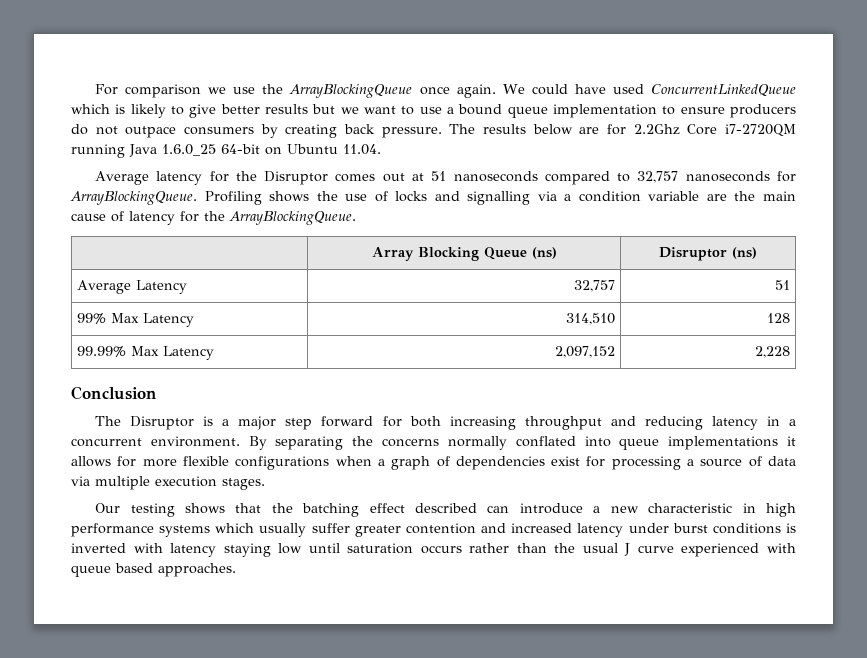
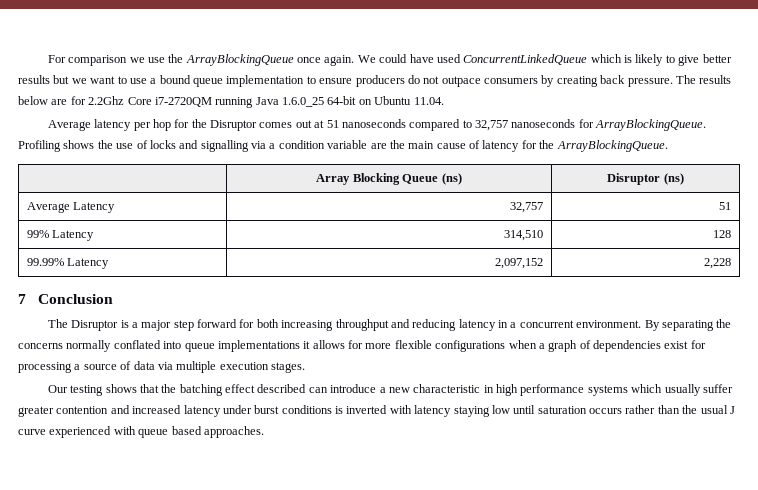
- Average latency for the Disruptor comes out at 51 nanoseconds compared to 32,757 nanoseconds for ArrayBlockingQueue.
+ Average latency per hop for the Disruptor comes out at 51 nanoseconds compared to 32,757 nanoseconds for ArrayBlockingQueue.
- 99% Max Latency | 314,510 | 128
+ 99% Latency | 314,510 | 128
- 99.99% Max Latency | 2,097,152 | 2,228
+ 99.99% Latency | 2,097,152 | 2,228
- Conclusion
+ 7 Conclusion

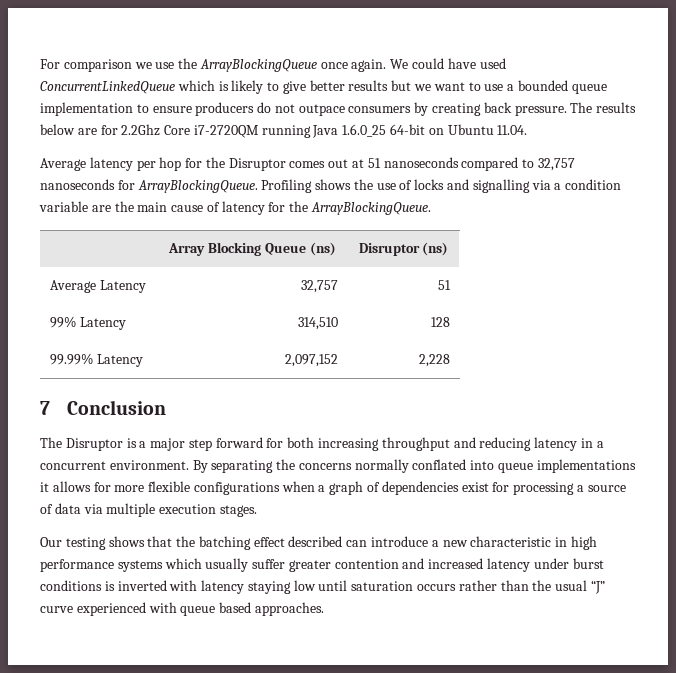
- We could have used ConcurrentLinkedQueue which is likely to give better results but we want to use a bound queue implementation to ensure producers do not outpace consumers by creating back pressure.
+ We could have used ConcurrentLinkedQueue which is likely to give better results but we want to use a bounded queue implementation to ensure producers do not outpace consumers by creating back pressure.
- Our testing shows that the batching effect described can introduce a new characteristic in high performance systems which usually suffer greater contention and increased latency under burst conditions is inverted with latency staying low until saturation occurs rather than the usual J curve experienced with queue based approaches.
+ Our testing shows that the batching effect described can introduce a new characteristic in high performance systems which usually suffer greater contention and increased latency under burst conditions is inverted with latency staying low until saturation occurs rather than the usual “J” curve experienced with queue based approaches.

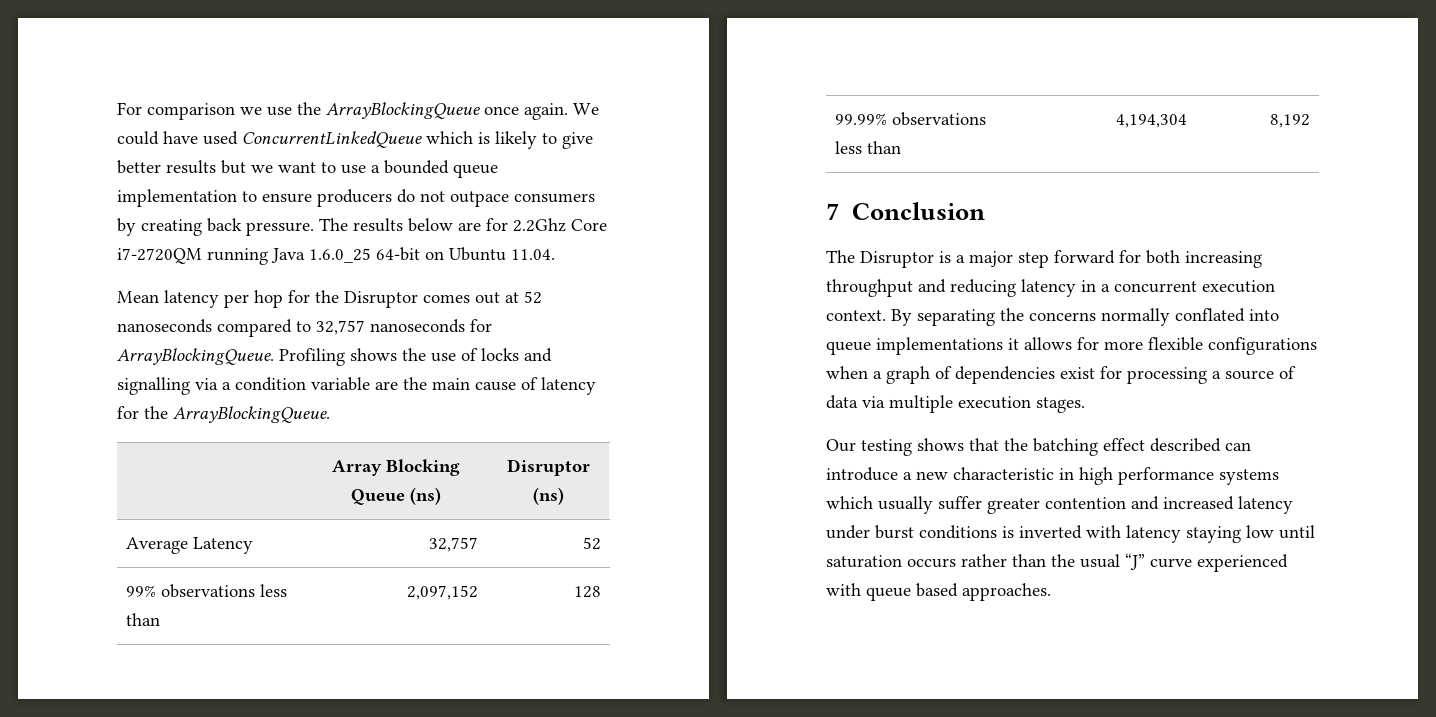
- Average latency per hop for the Disruptor comes out at 51 nanoseconds compared to 32,757 nanoseconds for ArrayBlockingQueue.
+ Mean latency per hop for the Disruptor comes out at 52 nanoseconds compared to 32,757 nanoseconds for ArrayBlockingQueue.
- Average Latency | 32,757 | 51
+ Average Latency | 32,757 | 52
- 99% Latency | 314,510 | 128
- 99.99% Latency | 2,097,152 | 2,228
+ 99% observations less than | 2,097,152 | 128
+ 99.99% observations less than | 4,194,304 | 8,192
- The Disruptor is a major step forward for both increasing throughput and reducing latency in a concurrent environment.
+ The Disruptor is a major step forward for both increasing throughput and reducing latency in a concurrent execution context.

